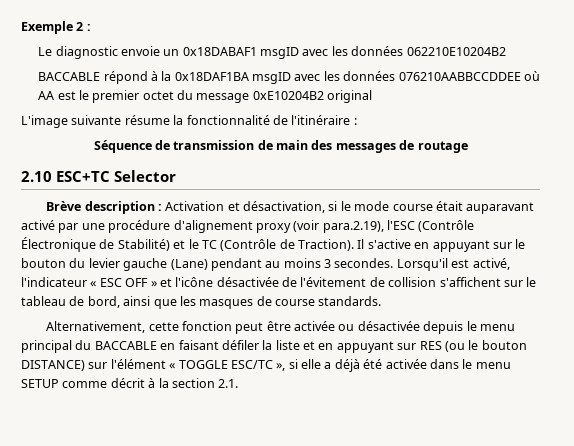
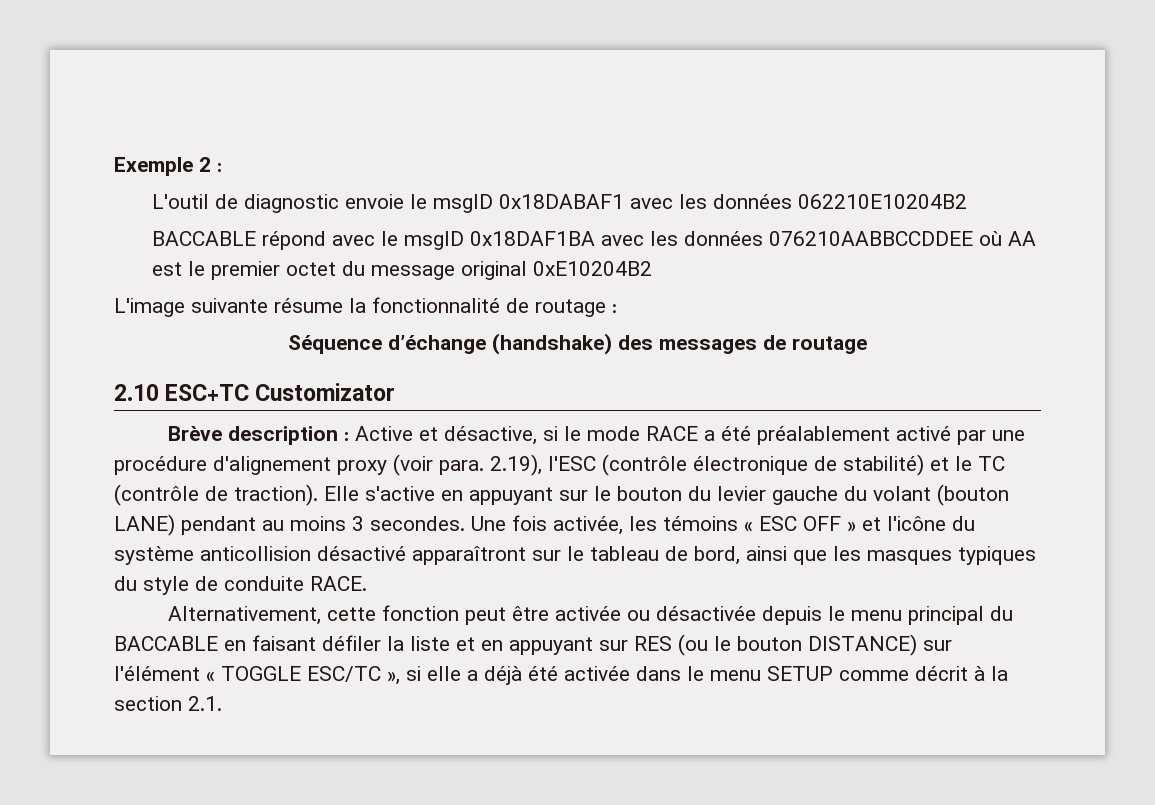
- Le diagnostic envoie un 0x18DABAF1 msgID avec les données 062210E10204B2
+ L'outil de diagnostic envoie le msgID 0x18DABAF1 avec les données 062210E10204B2
- BACCABLE répond à la 0x18DAF1BA msgID avec les données 076210AABBCCDDEE où AA est le premier octet du message 0xE10204B2 original
+ BACCABLE répond avec le msgID 0x18DAF1BA avec les données 076210AABBCCDDEE où AA est le premier octet du message original 0xE10204B2
- L'image suivante résume la fonctionnalité de l'itinéraire :
+ L'image suivante résume la fonctionnalité de routage :
- Séquence de transmission de main des messages de routage
+ Séquence d’échange (handshake) des messages de routage
- 2.10 ESC+TC Selector
+ 2.10 ESC+TC Customizator
- Brève description : Activation et désactivation, si le mode course était auparavant activé par une procédure d'alignement proxy (voir para.2.19), l'ESC (Contrôle Électronique de Stabilité) et le TC (Contrôle de Traction). Il s'active en appuyant sur le bouton du levier gauche (Lane) pendant au moins 3 secondes.
+ Brève description : Active et désactive, si le mode RACE a été préalablement activé par une procédure d'alignement proxy (voir para. 2.19), l'ESC (contrôle électronique de stabilité) et le TC (contrôle de traction). Elle s'active en appuyant sur le bouton du levier gauche du volant (bouton LANE) pendant au moins 3 secondes.
- Lorsqu'il est activé, l'indicateur « ESC OFF » et l'icône désactivée de l'évitement de collision s'affichent sur le tableau de bord, ainsi que les masques de course standards.
+ Une fois activée, les témoins « ESC OFF » et l'icône du système anticollision désactivé apparaîtront sur le tableau de bord, ainsi que les masques typiques du style de conduite RACE.

